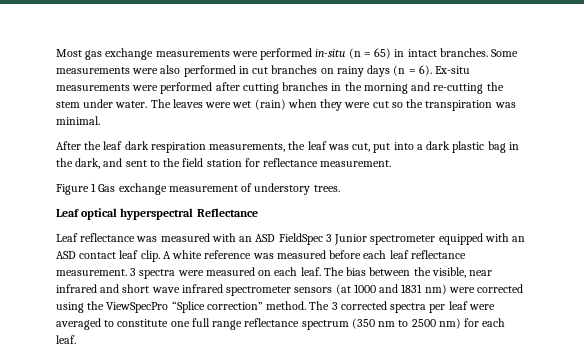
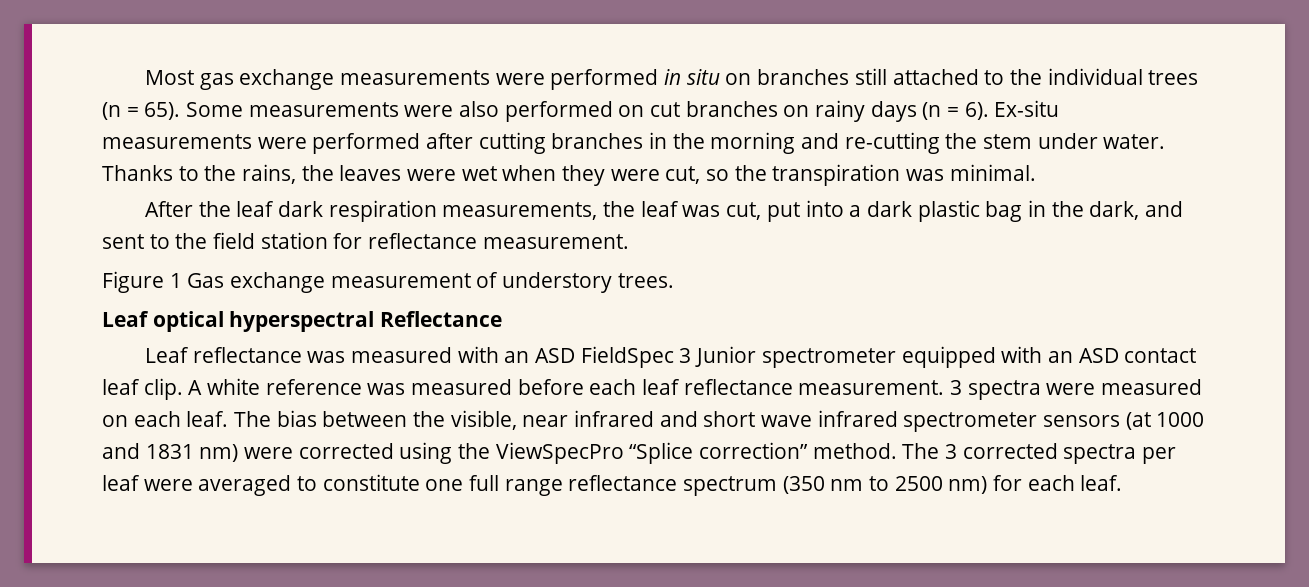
- Most gas exchange measurements were performed in-situ (n = 65) in intact branches.
+ Most gas exchange measurements were performed in situ on branches still attached to the individual trees (n = 65).
- Some measurements were also performed in cut branches on rainy days (n = 6).
+ Some measurements were also performed on cut branches on rainy days (n = 6).
- The leaves were wet (rain) when they were cut so the transpiration was minimal.
+ Thanks to the rains, the leaves were wet when they were cut, so the transpiration was minimal.

